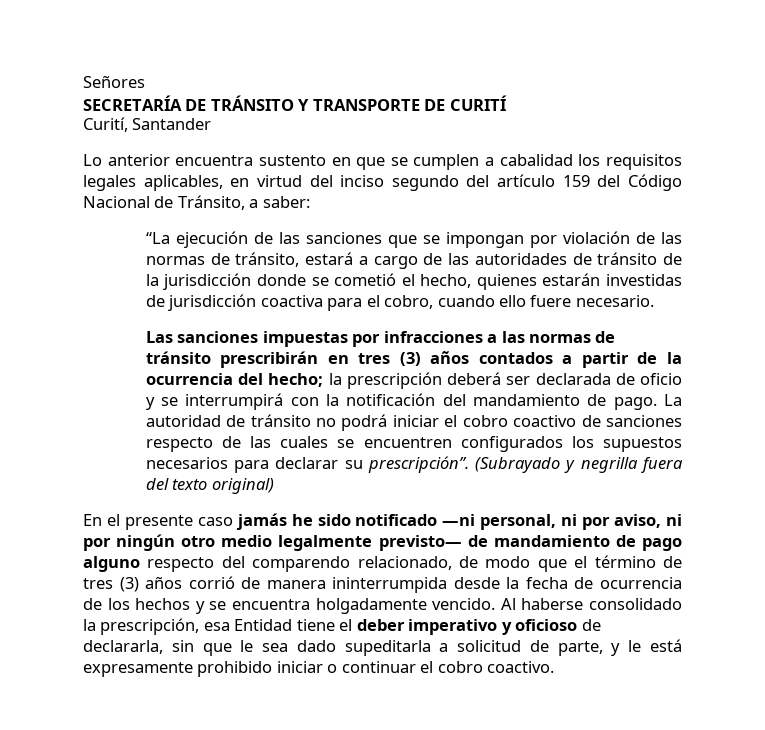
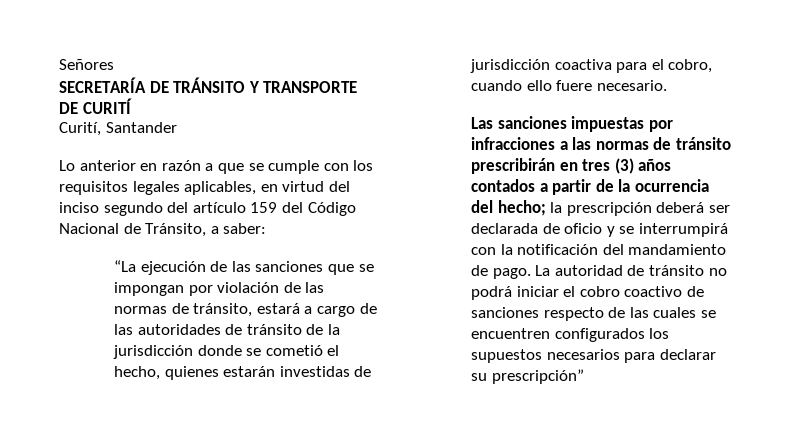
- Lo anterior encuentra sustento en que se cumplen a cabalidad los requisitos legales aplicables, en virtud del inciso segundo del artículo 159 del Código Nacional de Tránsito, a saber:
+ Lo anterior en razón a que se cumple con los requisitos legales aplicables, en virtud del inciso segundo del artículo 159 del Código Nacional de Tránsito, a saber:
- La autoridad de tránsito no podrá iniciar el cobro coactivo de sanciones respecto de las cuales se encuentren configurados los supuestos necesarios para declarar su prescripción”. (Subrayado y negrilla fuera del texto original)
- En el presente caso jamás he sido notificado —ni personal, ni por aviso, ni por ningún otro medio legalmente previsto— de mandamiento de pago alguno respecto del comparendo relacionado, de modo que el término de tres (3) años corrió de manera ininterrumpida desde la fecha de ocurrencia de los hechos y se encuentra holgadamente vencido. Al haberse consolidado la prescripción, esa Entidad tiene el deber imperativo y oficioso de declararla, sin que le sea dado supeditarla a solicitud de parte, y le está expresamente prohibido iniciar o continuar el cobro coactivo.
+ La autoridad de tránsito no podrá iniciar el cobro coactivo de sanciones respecto de las cuales se encuentren configurados los supuestos necesarios para declarar su prescripción”

